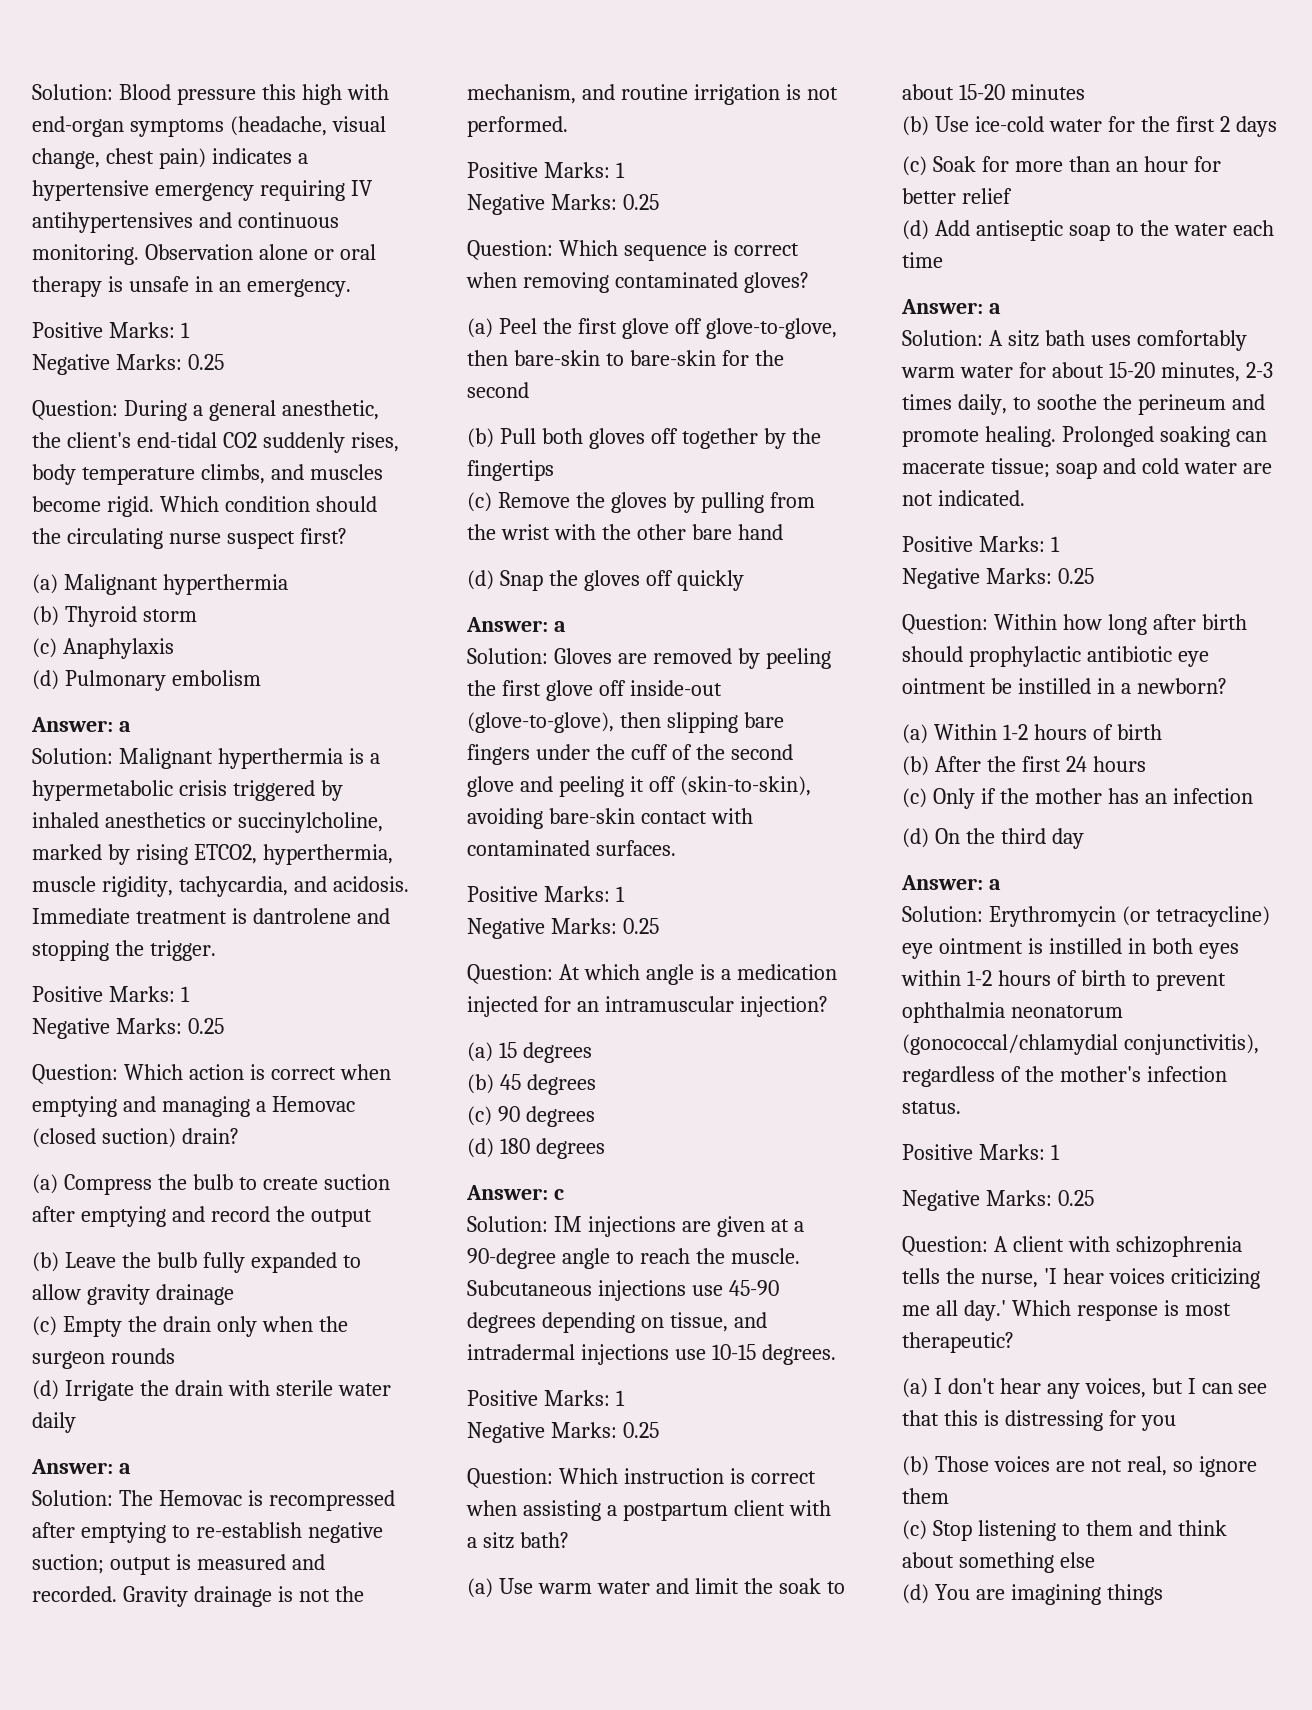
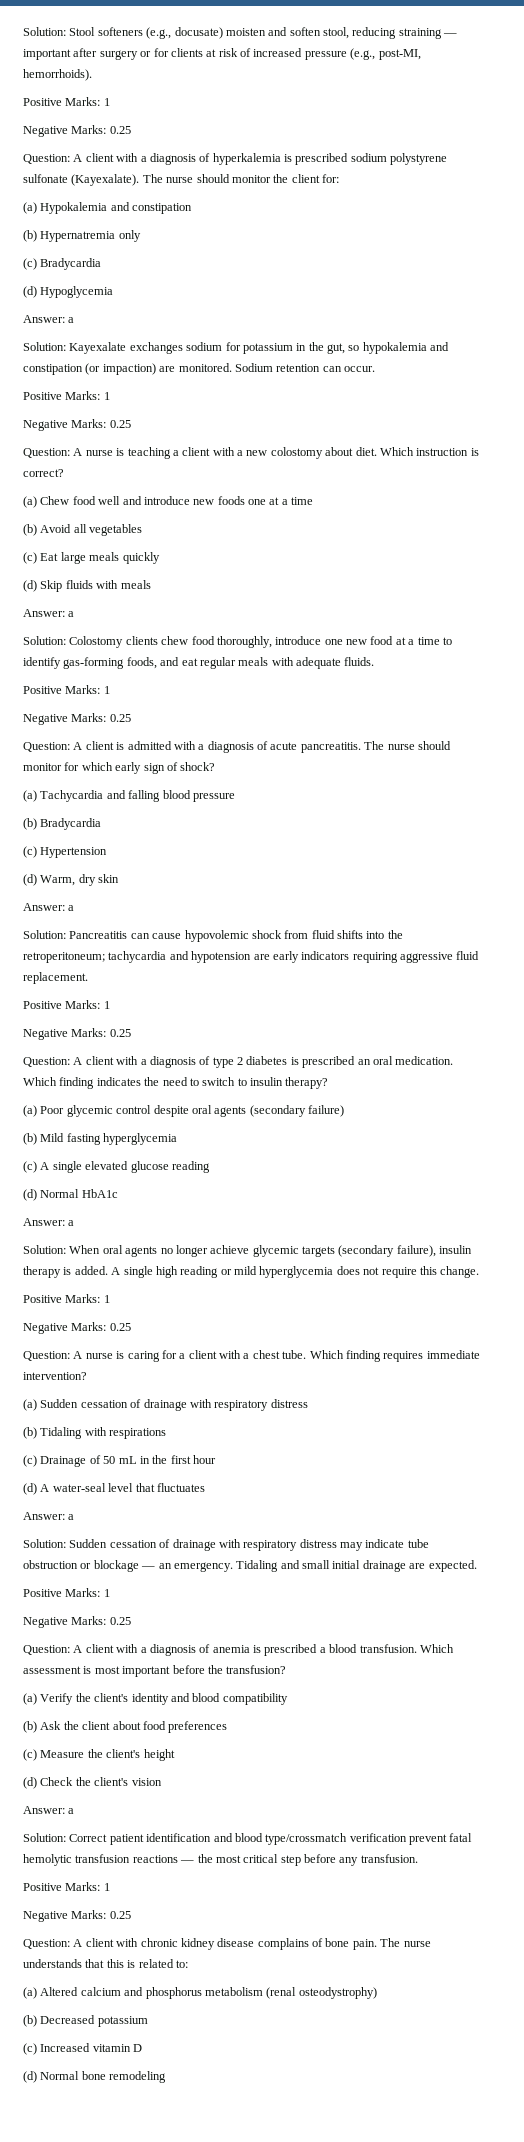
- Solution: Blood pressure this high with end-organ symptoms (headache, visual change, chest pain) indicates a hypertensive emergency requiring IV antihypertensives and continuous monitoring. Observation alone or oral therapy is unsafe in an emergency.
- Positive Marks: 1
- Negative Marks: 0.25
- Question: During a general anesthetic, the client's end-tidal CO2 suddenly rises, body temperature climbs, and muscles become rigid. Which condition should the circulating nurse suspect first?
- (a) Malignant hyperthermia
- (b) Thyroid storm
- (c) Anaphylaxis
- (d) Pulmonary embolism
- Answer: a
- Solution: Malignant hyperthermia is a hypermetabolic crisis triggered by inhaled anesthetics or succinylcholine, marked by rising ETCO2, hyperthermia, muscle rigidity, tachycardia, and acidosis. Immediate treatment is dantrolene and stopping the trigger.
- Positive Marks: 1
- Negative Marks: 0.25
- Question: Which action is correct when emptying and managing a Hemovac (closed suction) drain?
- (a) Compress the bulb to create suction after emptying and record the output
- (b) Leave the bulb fully expanded to allow gravity drainage
- (c) Empty the drain only when the surgeon rounds
- (d) Irrigate the drain with sterile water daily
- Answer: a
- Solution: The Hemovac is recompressed after emptying to re-establish negative suction; output is measured and recorded. Gravity drainage is not the mechanism, and routine irrigation is not performed.
- Positive Marks: 1
- Negative Marks: 0.25
- Question: Which sequence is correct when removing contaminated gloves?
- (a) Peel the first glove off glove-to-glove, then bare-skin to bare-skin for the second
- (b) Pull both gloves off together by the fingertips
- (c) Remove the gloves by pulling from the wrist with the other bare hand
- (d) Snap the gloves off quickly
- Answer: a
- Solution: Gloves are removed by peeling the first glove off inside-out (glove-to-glove), then slipping bare fingers under the cuff of the second glove and peeling it off (skin-to-skin), avoiding bare-skin contact with contaminated surfaces.
- Positive Marks: 1
- Negative Marks: 0.25
- Question: At which angle is a medication injected for an intramuscular injection?
- (a) 15 degrees
- (b) 45 degrees
- (c) 90 degrees
- (d) 180 degrees
- Answer: c
- Solution: IM injections are given at a 90-degree angle to reach the muscle. Subcutaneous injections use 45-90 degrees depending on tissue, and intradermal injections use 10-15 degrees.
- Positive Marks: 1
- Negative Marks: 0.25
- Question: Which instruction is correct when assisting a postpartum client with a sitz bath?
- (a) Use warm water and limit the soak to about 15-20 minutes
- (b) Use ice-cold water for the first 2 days
- (c) Soak for more than an hour for better relief
- (d) Add antiseptic soap to the water each time
- Answer: a
- Solution: A sitz bath uses comfortably warm water for about 15-20 minutes, 2-3 times daily, to soothe the perineum and promote healing. Prolonged soaking can macerate tissue; soap and cold water are not indicated.
- Positive Marks: 1
- Negative Marks: 0.25
- Question: Within how long after birth should prophylactic antibiotic eye ointment be instilled in a newborn?
- (a) Within 1-2 hours of birth
- (b) After the first 24 hours
- (c) Only if the mother has an infection
- (d) On the third day
- Answer: a
- Solution: Erythromycin (or tetracycline) eye ointment is instilled in both eyes within 1-2 hours of birth to prevent ophthalmia neonatorum (gonococcal/chlamydial conjunctivitis), regardless of the mother's infection status.
+ Solution: Stool softeners (e.g., docusate) moisten and soften stool, reducing straining — important after surgery or for clients at risk of increased pressure (e.g., post-MI, hemorrhoids).
- Question: A client with schizophrenia tells the nurse, 'I hear voices criticizing me all day.' Which response is most therapeutic?
- (a) I don't hear any voices, but I can see that this is distressing for you
- (b) Those voices are not real, so ignore them
- (c) Stop listening to them and think about something else
- (d) You are imagining things
+ Question: A client with a diagnosis of hyperkalemia is prescribed sodium polystyrene sulfonate (Kayexalate). The nurse should monitor the client for:
+ (a) Hypokalemia and constipation
+ (b) Hypernatremia only
+ (c) Bradycardia
+ (d) Hypoglycemia
+ Answer: a
+ Solution: Kayexalate exchanges sodium for potassium in the gut, so hypokalemia and constipation (or impaction) are monitored. Sodium retention can occur.
+ Positive Marks: 1
+ Negative Marks: 0.25
+ Question: A nurse is teaching a client with a new colostomy about diet. Which instruction is correct?
+ (a) Chew food well and introduce new foods one at a time
+ (b) Avoid all vegetables
+ (c) Eat large meals quickly
+ (d) Skip fluids with meals
+ Answer: a
+ Solution: Colostomy clients chew food thoroughly, introduce one new food at a time to identify gas-forming foods, and eat regular meals with adequate fluids.
+ Positive Marks: 1
+ Negative Marks: 0.25
+ Question: A client is admitted with a diagnosis of acute pancreatitis. The nurse should monitor for which early sign of shock?
+ (a) Tachycardia and falling blood pressure
+ (b) Bradycardia
+ (c) Hypertension
+ (d) Warm, dry skin
+ Answer: a
+ Solution: Pancreatitis can cause hypovolemic shock from fluid shifts into the retroperitoneum; tachycardia and hypotension are early indicators requiring aggressive fluid replacement.
+ Positive Marks: 1
+ Negative Marks: 0.25
+ Question: A client with a diagnosis of type 2 diabetes is prescribed an oral medication. Which finding indicates the need to switch to insulin therapy?
+ (a) Poor glycemic control despite oral agents (secondary failure)
+ (b) Mild fasting hyperglycemia
+ (c) A single elevated glucose reading
+ (d) Normal HbA1c
+ Answer: a
+ Solution: When oral agents no longer achieve glycemic targets (secondary failure), insulin therapy is added. A single high reading or mild hyperglycemia does not require this change.
+ Positive Marks: 1
+ Negative Marks: 0.25
+ Question: A nurse is caring for a client with a chest tube. Which finding requires immediate intervention?
+ (a) Sudden cessation of drainage with respiratory distress
+ (b) Tidaling with respirations
+ (c) Drainage of 50 mL in the first hour
+ (d) A water-seal level that fluctuates
+ Answer: a
+ Solution: Sudden cessation of drainage with respiratory distress may indicate tube obstruction or blockage — an emergency. Tidaling and small initial drainage are expected.
+ Positive Marks: 1
+ Negative Marks: 0.25
+ Question: A client with a diagnosis of anemia is prescribed a blood transfusion. Which assessment is most important before the transfusion?
+ (a) Verify the client's identity and blood compatibility
+ (b) Ask the client about food preferences
+ (c) Measure the client's height
+ (d) Check the client's vision
+ Answer: a
+ Solution: Correct patient identification and blood type/crossmatch verification prevent fatal hemolytic transfusion reactions — the most critical step before any transfusion.
+ Positive Marks: 1
+ Negative Marks: 0.25
+ Question: A client with chronic kidney disease complains of bone pain. The nurse understands that this is related to:
+ (a) Altered calcium and phosphorus metabolism (renal osteodystrophy)
+ (b) Decreased potassium
+ (c) Increased vitamin D
+ (d) Normal bone remodeling

